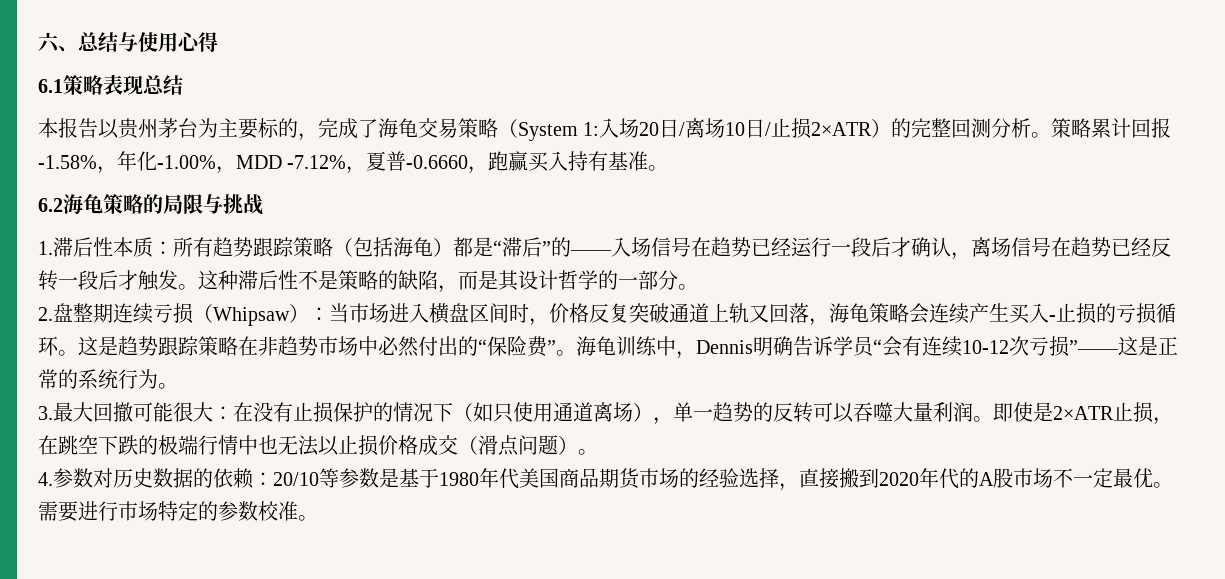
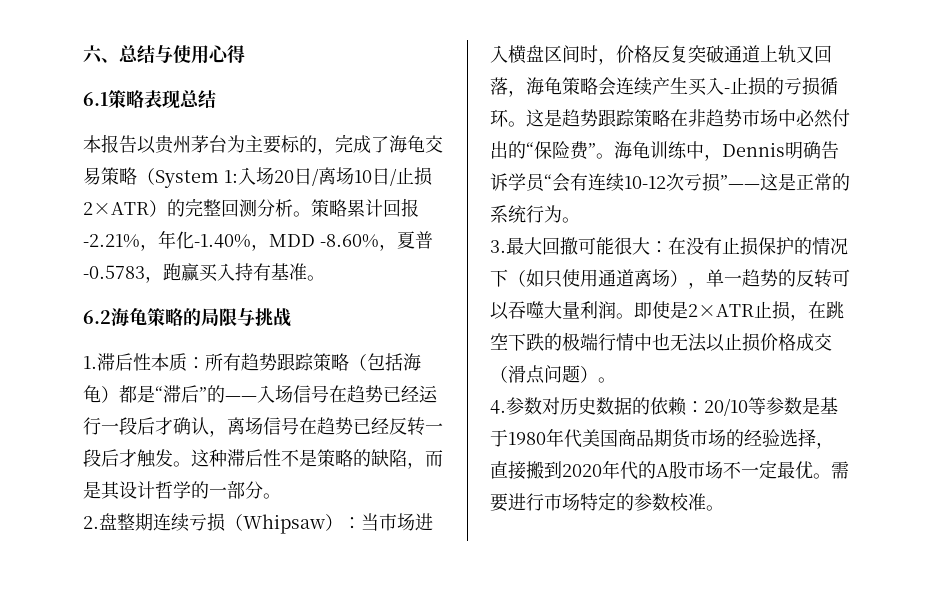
- 策略累计回报-1.58%，年化-1.00%，MDD -7.12%，夏普-0.6660，跑赢买入持有基准。
+ 策略累计回报-2.21%，年化-1.40%，MDD -8.60%，夏普-0.5783，跑赢买入持有基准。

